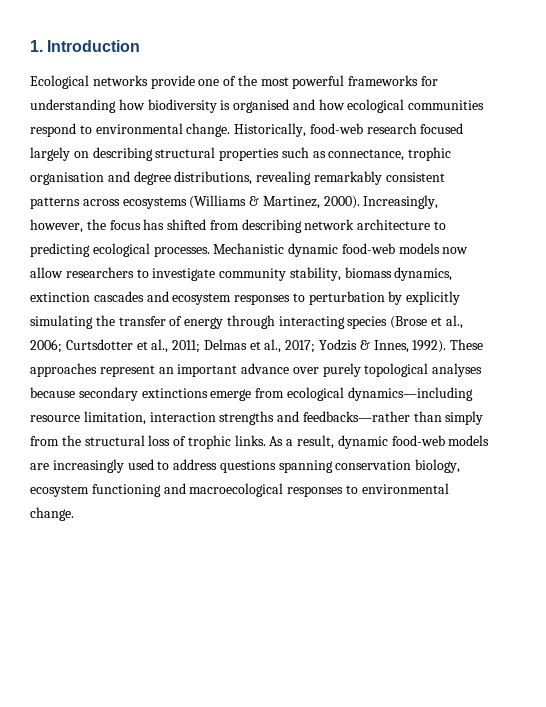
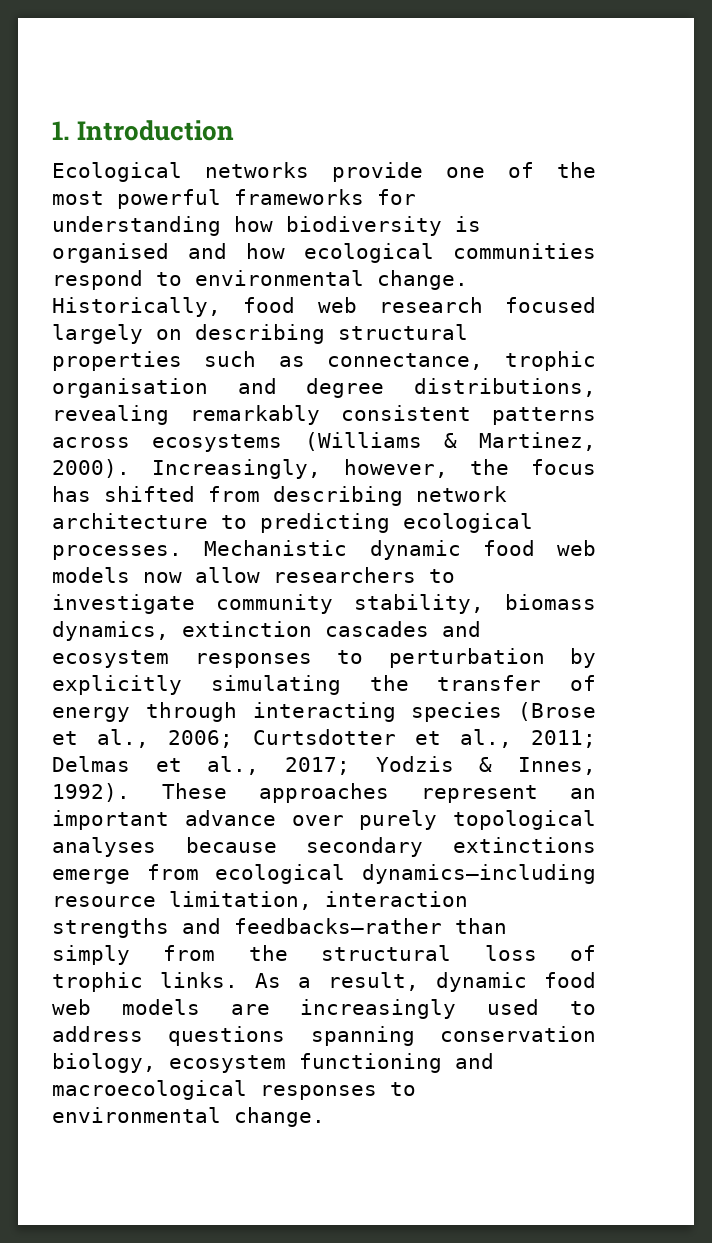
- Historically, food-web research focused largely on describing structural properties such as connectance, trophic organisation and degree distributions, revealing remarkably consistent patterns across ecosystems (Williams & Martinez, 2000).
+ Historically, food web research focused largely on describing structural properties such as connectance, trophic organisation and degree distributions, revealing remarkably consistent patterns across ecosystems (Williams & Martinez, 2000).
- Mechanistic dynamic food-web models now allow researchers to investigate community stability, biomass dynamics, extinction cascades and ecosystem responses to perturbation by explicitly simulating the transfer of energy through interacting species (Brose et al., 2006; Curtsdotter et al., 2011; Delmas et al., 2017; Yodzis & Innes, 1992).
+ Mechanistic dynamic food web models now allow researchers to investigate community stability, biomass dynamics, extinction cascades and ecosystem responses to perturbation by explicitly simulating the transfer of energy through interacting species (Brose et al., 2006; Curtsdotter et al., 2011; Delmas et al., 2017; Yodzis & Innes, 1992).
- As a result, dynamic food-web models are increasingly used to address questions spanning conservation biology, ecosystem functioning and macroecological responses to environmental change.
+ As a result, dynamic food web models are increasingly used to address questions spanning conservation biology, ecosystem functioning and macroecological responses to environmental change.

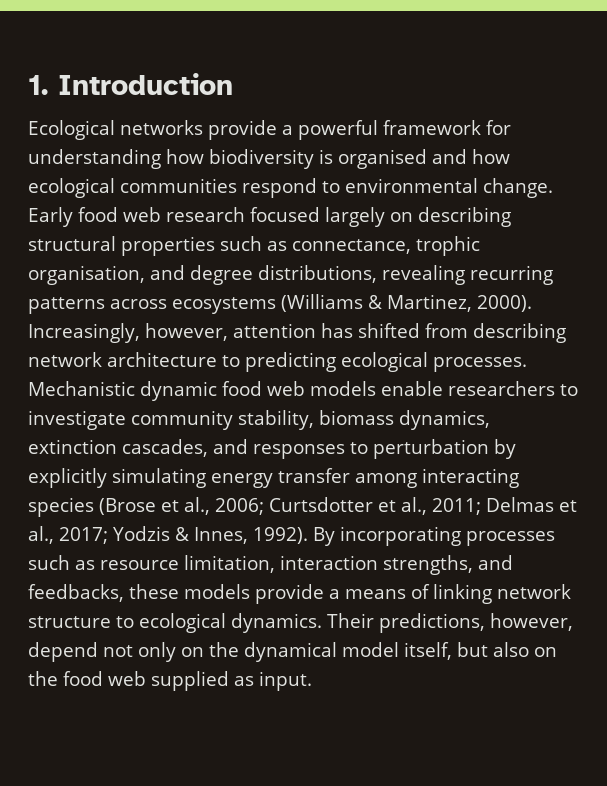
- Ecological networks provide one of the most powerful frameworks for understanding how biodiversity is organised and how ecological communities respond to environmental change.
+ Ecological networks provide a powerful framework for understanding how biodiversity is organised and how ecological communities respond to environmental change.
- Historically, food web research focused largely on describing structural properties such as connectance, trophic organisation and degree distributions, revealing remarkably consistent patterns across ecosystems (Williams & Martinez, 2000).
+ Early food web research focused largely on describing structural properties such as connectance, trophic organisation, and degree distributions, revealing recurring patterns across ecosystems (Williams & Martinez, 2000).
- Increasingly, however, the focus has shifted from describing network architecture to predicting ecological processes.
+ Increasingly, however, attention has shifted from describing network architecture to predicting ecological processes.
- Mechanistic dynamic food web models now allow researchers to investigate community stability, biomass dynamics, extinction cascades and ecosystem responses to perturbation by explicitly simulating the transfer of energy through interacting species (Brose et al., 2006; Curtsdotter et al., 2011; Delmas et al., 2017; Yodzis & Innes, 1992).
+ Mechanistic dynamic food web models enable researchers to investigate community stability, biomass dynamics, extinction cascades, and responses to perturbation by explicitly simulating energy transfer among interacting species (Brose et al., 2006; Curtsdotter et al., 2011; Delmas et al., 2017; Yodzis & Innes, 1992).
- These approaches represent an important advance over purely topological analyses because secondary extinctions emerge from ecological dynamics—including resource limitation, interaction strengths and feedbacks—rather than simply from the structural loss of trophic links. As a result, dynamic food web models are increasingly used to address questions spanning conservation biology, ecosystem functioning and macroecological responses to environmental change.
+ By incorporating processes such as resource limitation, interaction strengths, and feedbacks, these models provide a means of linking network structure to ecological dynamics. Their predictions, however, depend not only on the dynamical model itself, but also on the food web supplied as input.

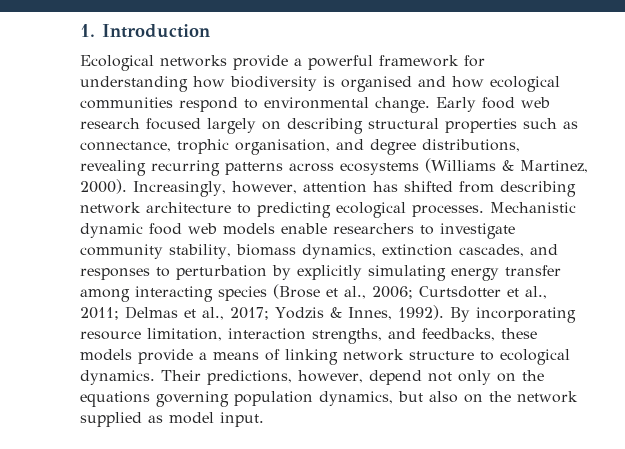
- By incorporating processes such as resource limitation, interaction strengths, and feedbacks, these models provide a means of linking network structure to ecological dynamics.
+ By incorporating resource limitation, interaction strengths, and feedbacks, these models provide a means of linking network structure to ecological dynamics.
- Their predictions, however, depend not only on the dynamical model itself, but also on the food web supplied as input.
+ Their predictions, however, depend not only on the equations governing population dynamics, but also on the network supplied as model input.

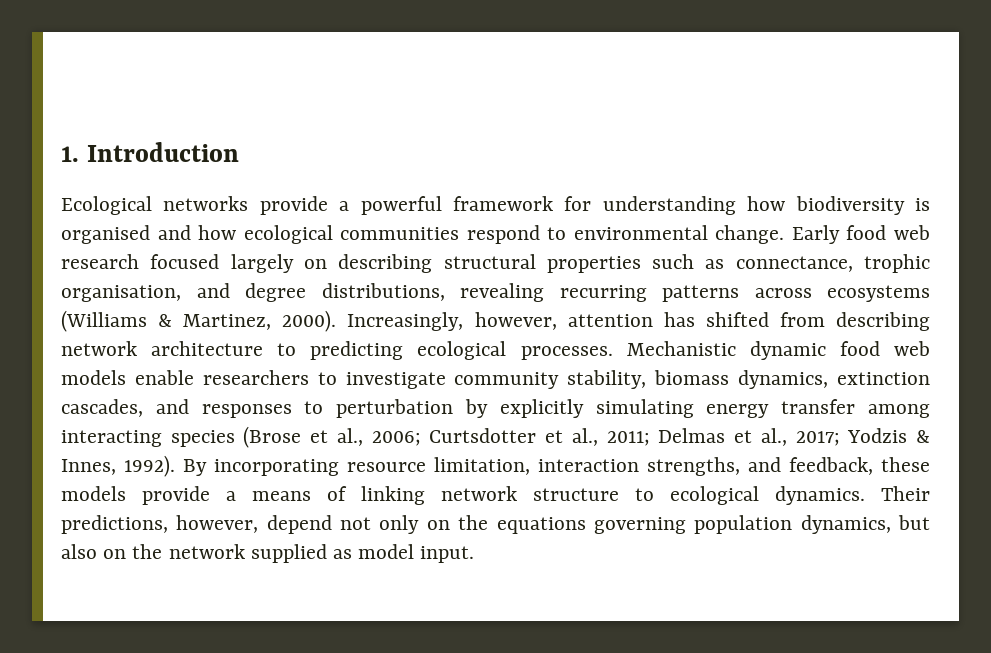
- By incorporating resource limitation, interaction strengths, and feedbacks, these models provide a means of linking network structure to ecological dynamics.
+ By incorporating resource limitation, interaction strengths, and feedback, these models provide a means of linking network structure to ecological dynamics.

